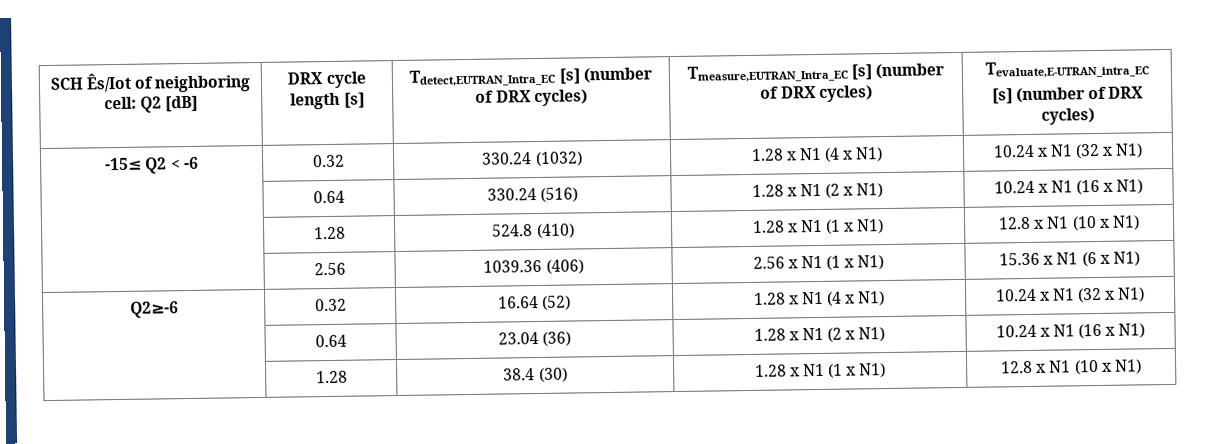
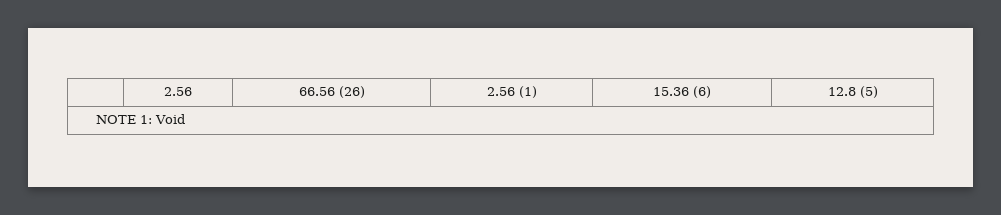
- SCH Ês/Iot of neighboring cell: Q2 [dB] | DRX cycle length [s] | Tdetect,EUTRAN_Intra_EC [s] (number of DRX cycles) | Tmeasure,EUTRAN_Intra_EC [s] (number of DRX cycles) | Tevaluate,E-UTRAN_intra_EC
- [s] (number of DRX cycles)
- -15≤ Q2 < -6 | 0.32 | 330.24 (1032) | 1.28 x N1 (4 x N1) | 10.24 x N1 (32 x N1)
- | 0.64 | 330.24 (516) | 1.28 x N1 (2 x N1) | 10.24 x N1 (16 x N1)
- | 1.28 | 524.8 (410) | 1.28 x N1 (1 x N1) | 12.8 x N1 (10 x N1)
- | 2.56 | 1039.36 (406) | 2.56 x N1 (1 x N1) | 15.36 x N1 (6 x N1)
- Q2≥-6 | 0.32 | 16.64 (52) | 1.28 x N1 (4 x N1) | 10.24 x N1 (32 x N1)
- | 0.64 | 23.04 (36) | 1.28 x N1 (2 x N1) | 10.24 x N1 (16 x N1)
- | 1.28 | 38.4 (30) | 1.28 x N1 (1 x N1) | 12.8 x N1 (10 x N1)
+ | 2.56 | 66.56 (26) | 2.56 (1) | 15.36 (6) | 12.8 (5)
+ NOTE 1: Void

